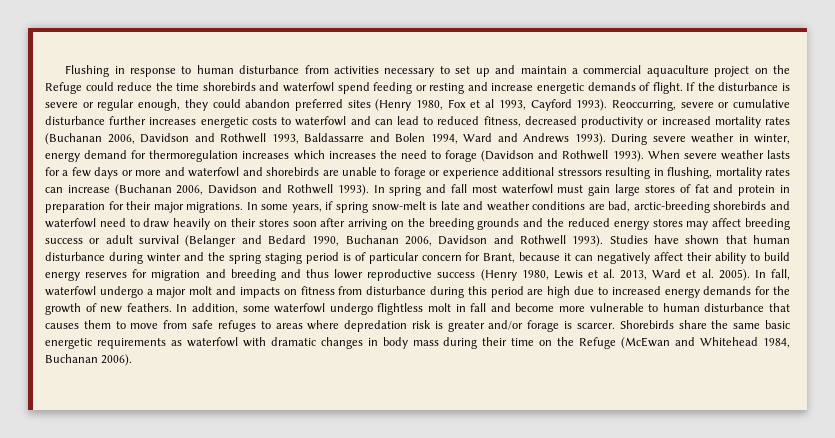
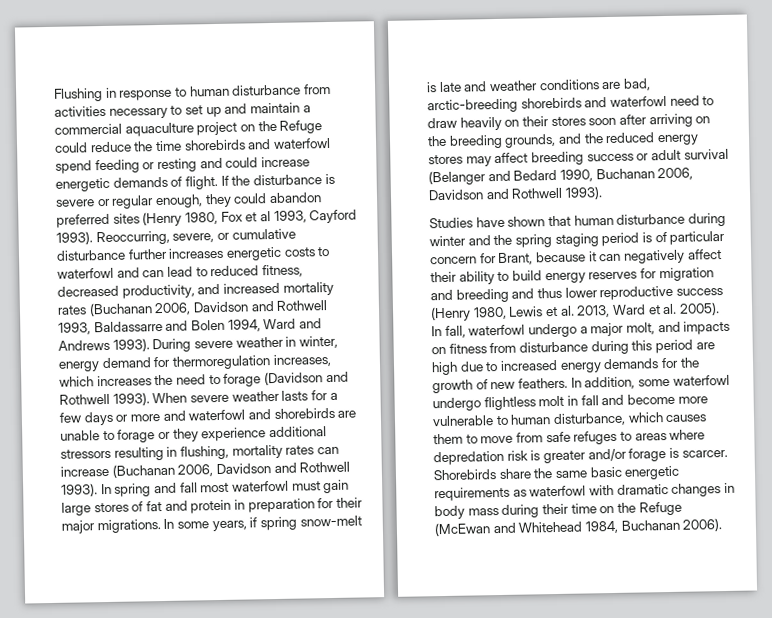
- Flushing in response to human disturbance from activities necessary to set up and maintain a commercial aquaculture project on the Refuge could reduce the time shorebirds and waterfowl spend feeding or resting and increase energetic demands of flight.
+ Flushing in response to human disturbance from activities necessary to set up and maintain a commercial aquaculture project on the Refuge could reduce the time shorebirds and waterfowl spend feeding or resting and could increase energetic demands of flight.
- Reoccurring, severe or cumulative disturbance further increases energetic costs to waterfowl and can lead to reduced fitness, decreased productivity or increased mortality rates (Buchanan 2006, Davidson and Rothwell 1993, Baldassarre and Bolen 1994, Ward and Andrews 1993).
+ Reoccurring, severe, or cumulative disturbance further increases energetic costs to waterfowl and can lead to reduced fitness, decreased productivity, and increased mortality rates (Buchanan 2006, Davidson and Rothwell 1993, Baldassarre and Bolen 1994, Ward and Andrews 1993).
- During severe weather in winter, energy demand for thermoregulation increases which increases the need to forage (Davidson and Rothwell 1993).
+ During severe weather in winter, energy demand for thermoregulation increases, which increases the need to forage (Davidson and Rothwell 1993).
- When severe weather lasts for a few days or more and waterfowl and shorebirds are unable to forage or experience additional stressors resulting in flushing, mortality rates can increase (Buchanan 2006, Davidson and Rothwell 1993).
+ When severe weather lasts for a few days or more and waterfowl and shorebirds are unable to forage or they experience additional stressors resulting in flushing, mortality rates can increase (Buchanan 2006, Davidson and Rothwell 1993).
- In some years, if spring snow-melt is late and weather conditions are bad, arctic-breeding shorebirds and waterfowl need to draw heavily on their stores soon after arriving on the breeding grounds and the reduced energy stores may affect breeding success or adult survival (Belanger and Bedard 1990, Buchanan 2006, Davidson and Rothwell 1993). Studies have shown that human disturbance during winter and the spring staging period is of particular concern for Brant, because it can negatively affect their ability to build energy reserves for migration and breeding and thus lower reproductive success (Henry 1980, Lewis et al. 2013, Ward et al. 2005).
+ In some years, if spring snow-melt is late and weather conditions are bad, arctic-breeding shorebirds and waterfowl need to draw heavily on their stores soon after arriving on the breeding grounds, and the reduced energy stores may affect breeding success or adult survival (Belanger and Bedard 1990, Buchanan 2006, Davidson and Rothwell 1993).
+ Studies have shown that human disturbance during winter and the spring staging period is of particular concern for Brant, because it can negatively affect their ability to build energy reserves for migration and breeding and thus lower reproductive success (Henry 1980, Lewis et al. 2013, Ward et al. 2005).
- In fall, waterfowl undergo a major molt and impacts on fitness from disturbance during this period are high due to increased energy demands for the growth of new feathers.
+ In fall, waterfowl undergo a major molt, and impacts on fitness from disturbance during this period are high due to increased energy demands for the growth of new feathers.
- In addition, some waterfowl undergo flightless molt in fall and become more vulnerable to human disturbance that causes them to move from safe refuges to areas where depredation risk is greater and/or forage is scarcer.
+ In addition, some waterfowl undergo flightless molt in fall and become more vulnerable to human disturbance, which causes them to move from safe refuges to areas where depredation risk is greater and/or forage is scarcer.

